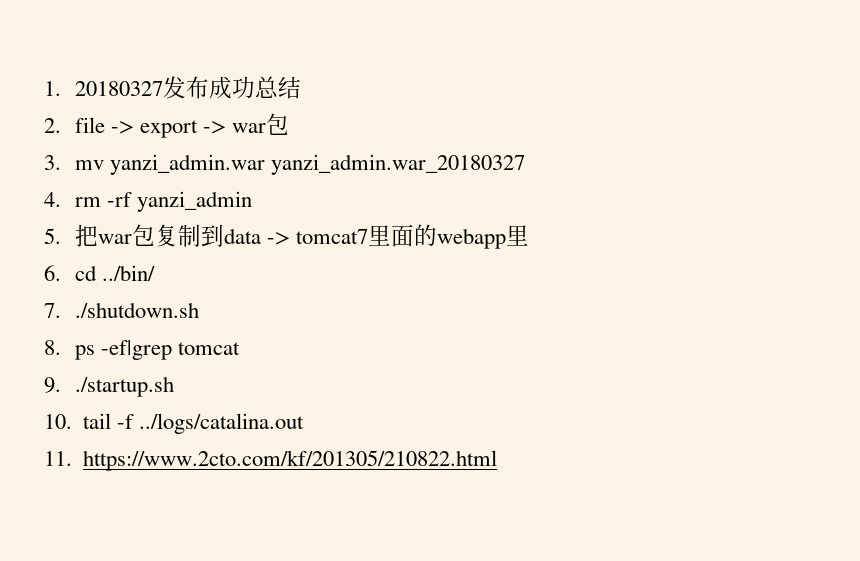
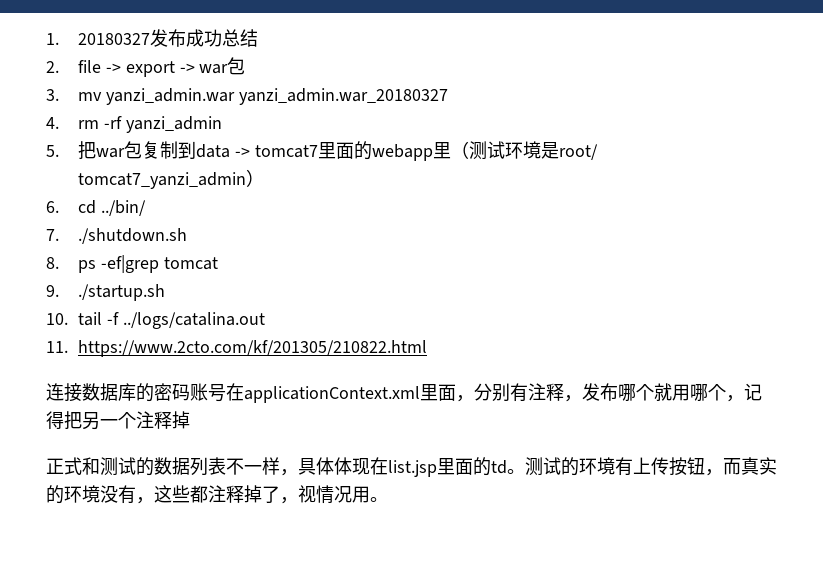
- 5.把war包复制到data -> tomcat7里面的webapp里
+ 5.把war包复制到data -> tomcat7里面的webapp里（测试环境是root/ tomcat7_yanzi_admin）
+ 连接数据库的密码账号在applicationContext.xml里面，分别有注释，发布哪个就用哪个，记得把另一个注释掉
+ 正式和测试的数据列表不一样，具体体现在list.jsp里面的td。测试的环境有上传按钮，而真实的环境没有，这些都注释掉了，视情况用。

